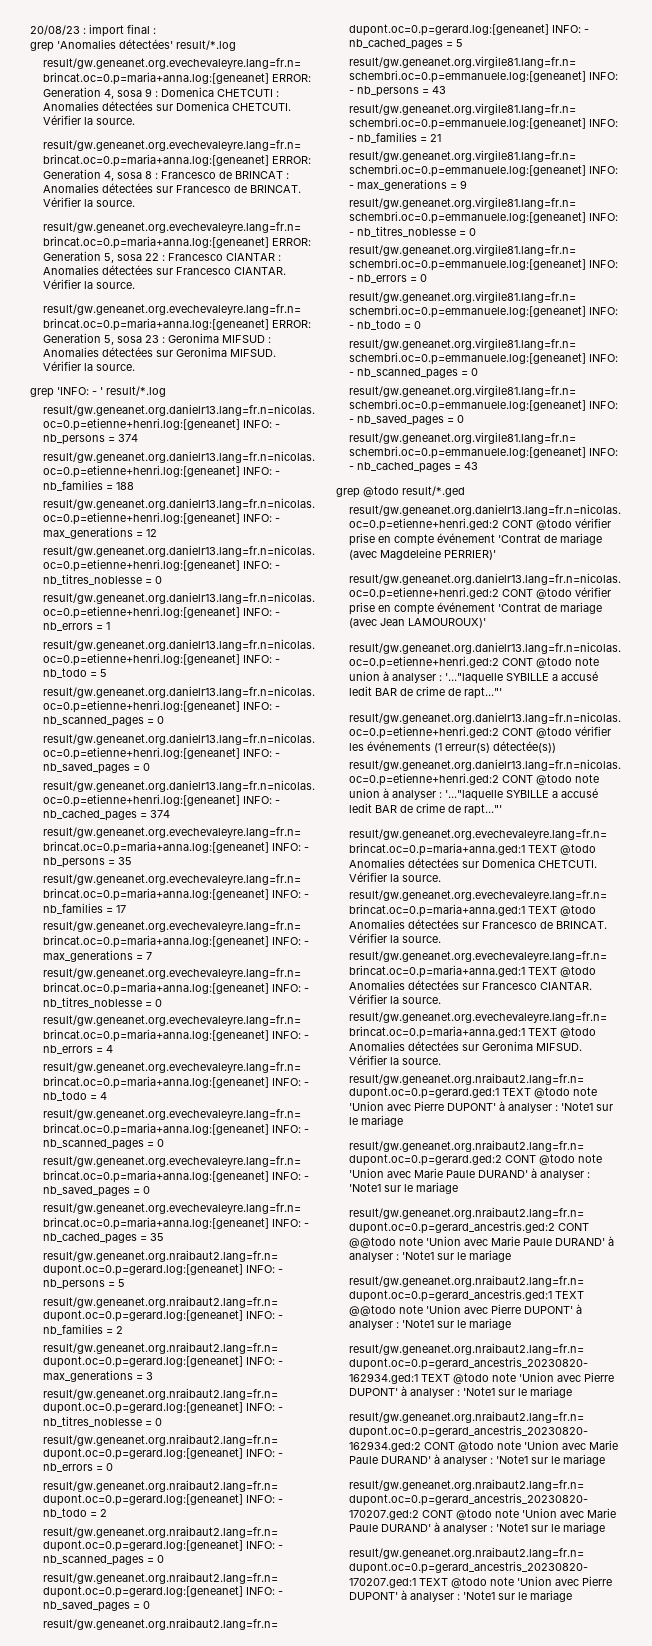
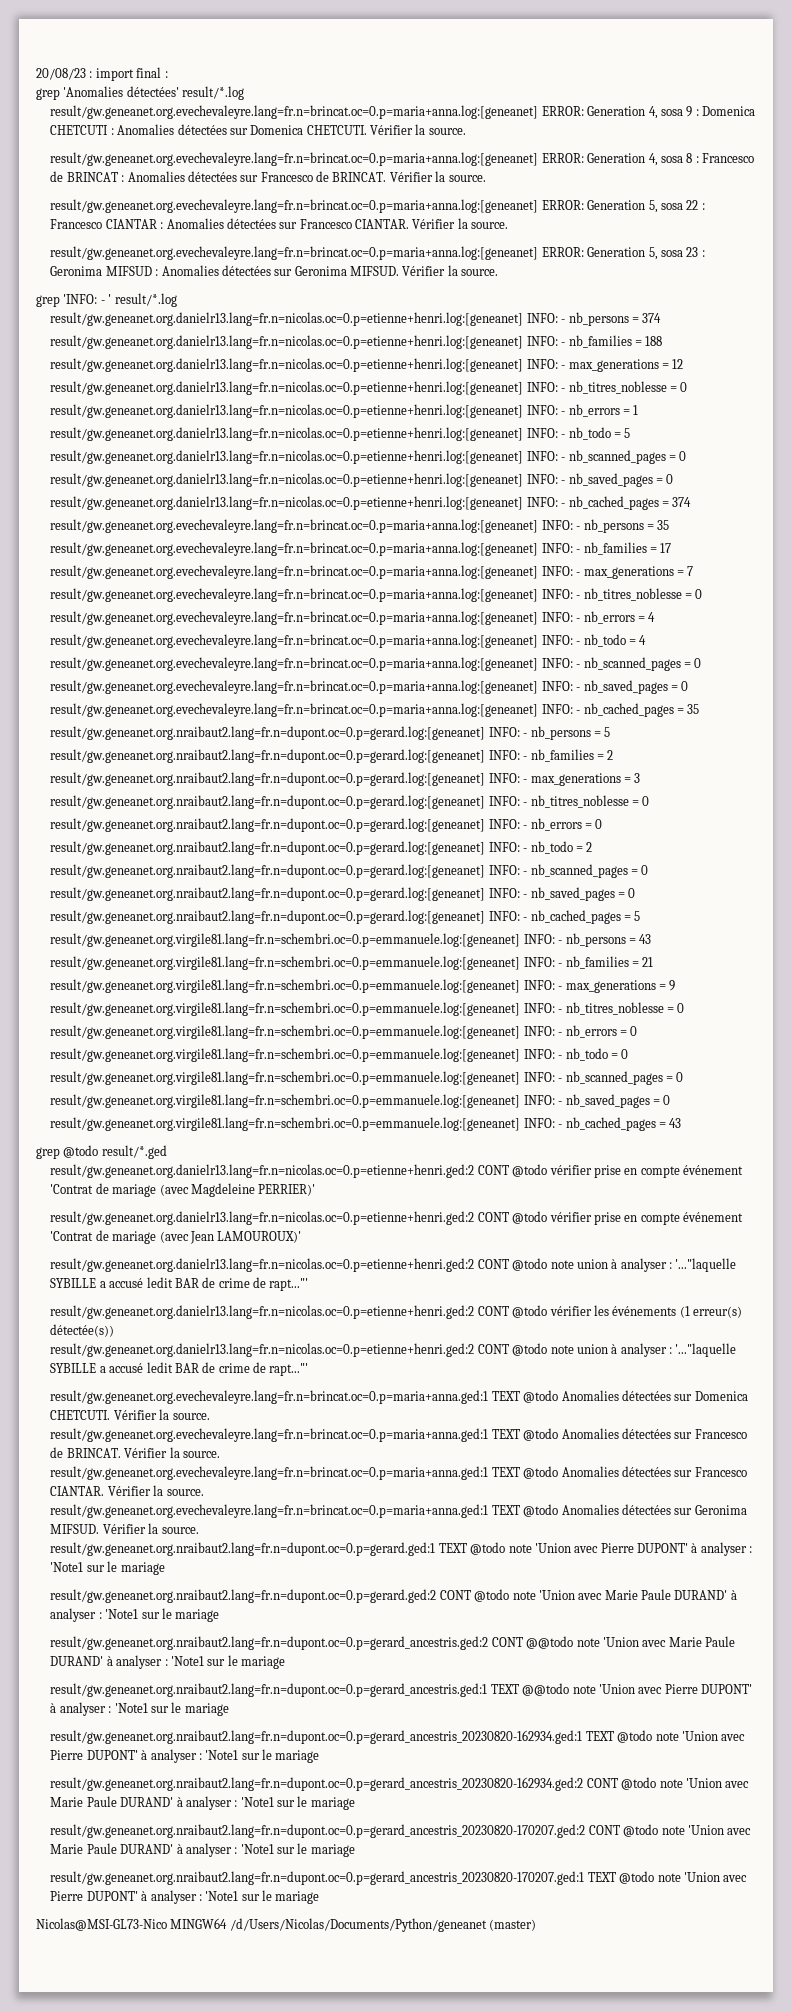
+ Nicolas@MSI-GL73-Nico MINGW64 /d/Users/Nicolas/Documents/Python/geneanet (master)

